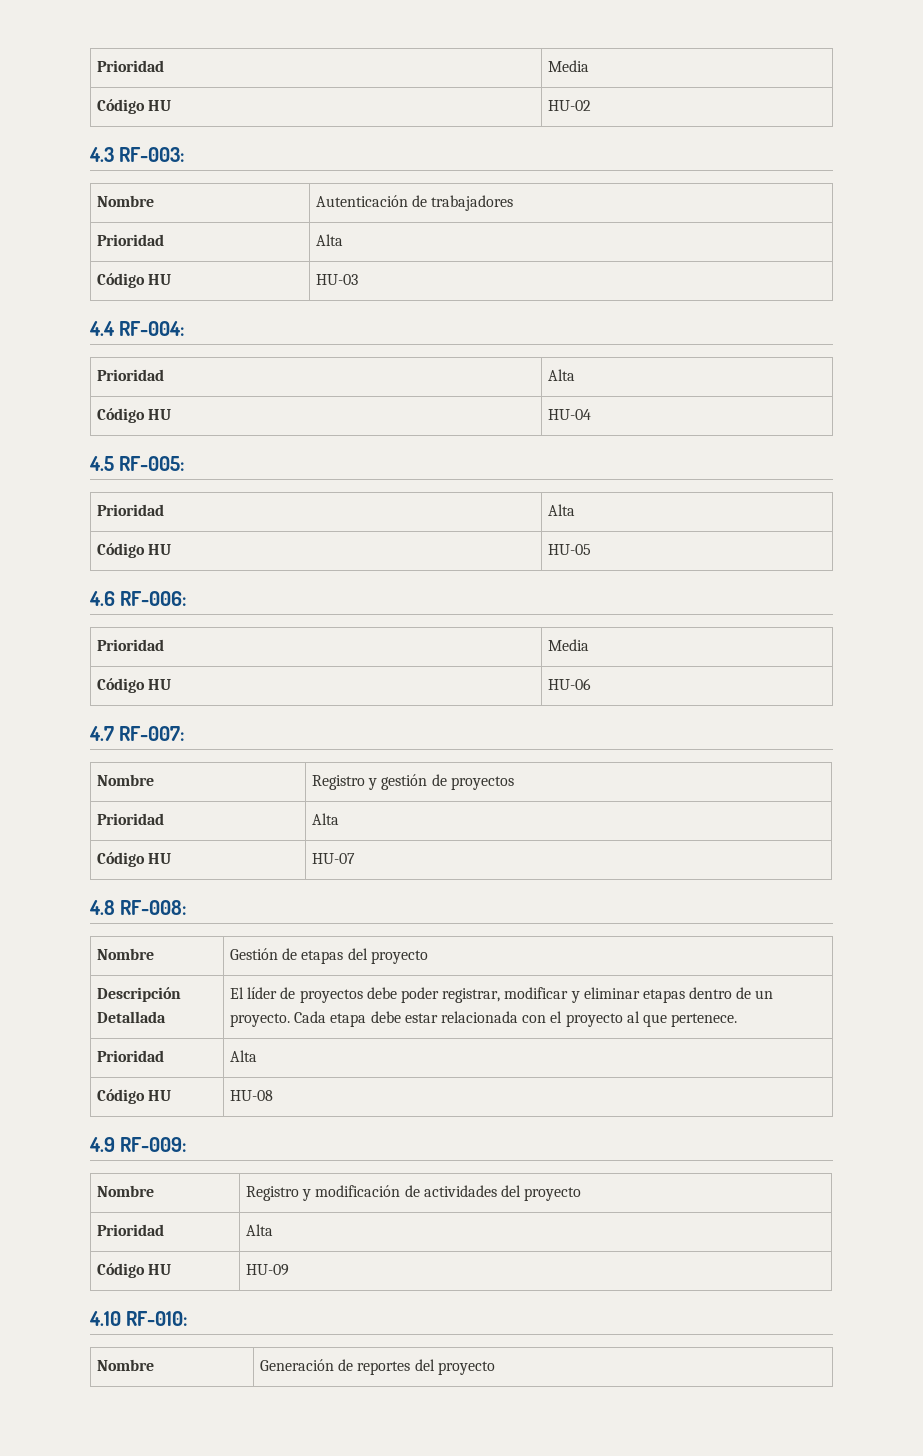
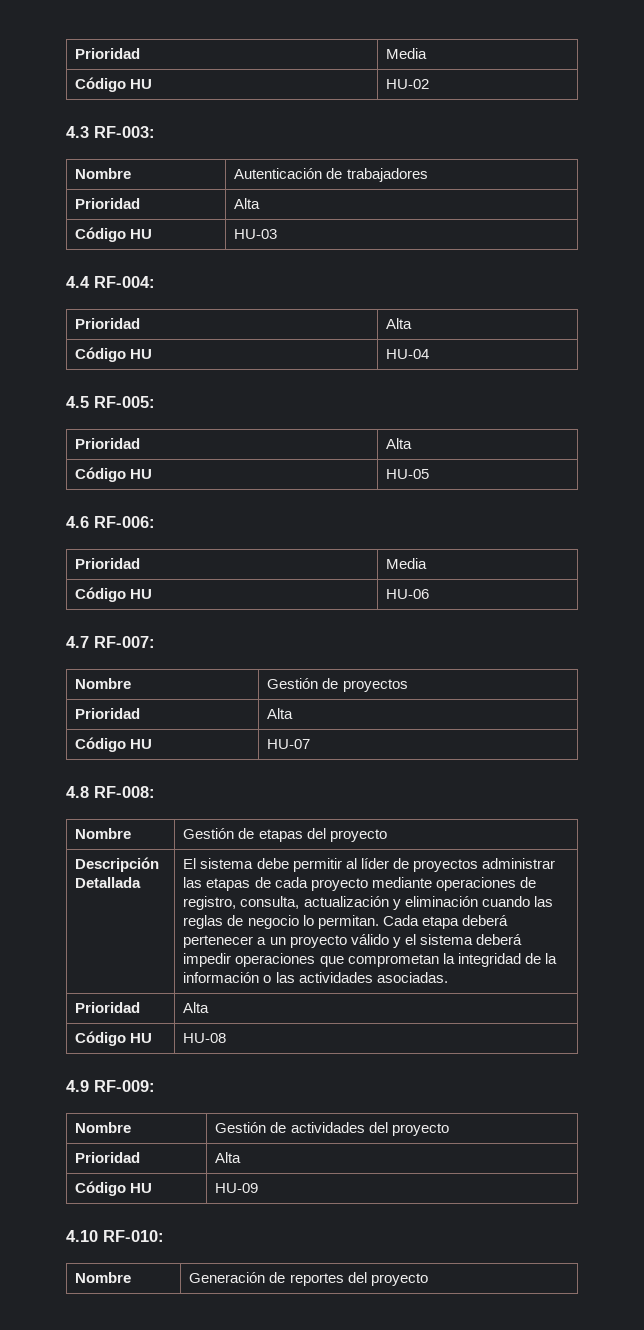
- Nombre | Registro y gestión de proyectos
+ Nombre | Gestión de proyectos
- El líder de proyectos debe poder registrar, modificar y eliminar etapas dentro de un proyecto. Cada etapa debe estar relacionada con el proyecto al que pertenece.
+ El sistema debe permitir al líder de proyectos administrar las etapas de cada proyecto mediante operaciones de registro, consulta, actualización y eliminación cuando las reglas de negocio lo permitan. Cada etapa deberá pertenecer a un proyecto válido y el sistema deberá impedir operaciones que comprometan la integridad de la información o las actividades asociadas.
- Nombre | Registro y modificación de actividades del proyecto
+ Nombre | Gestión de actividades del proyecto

